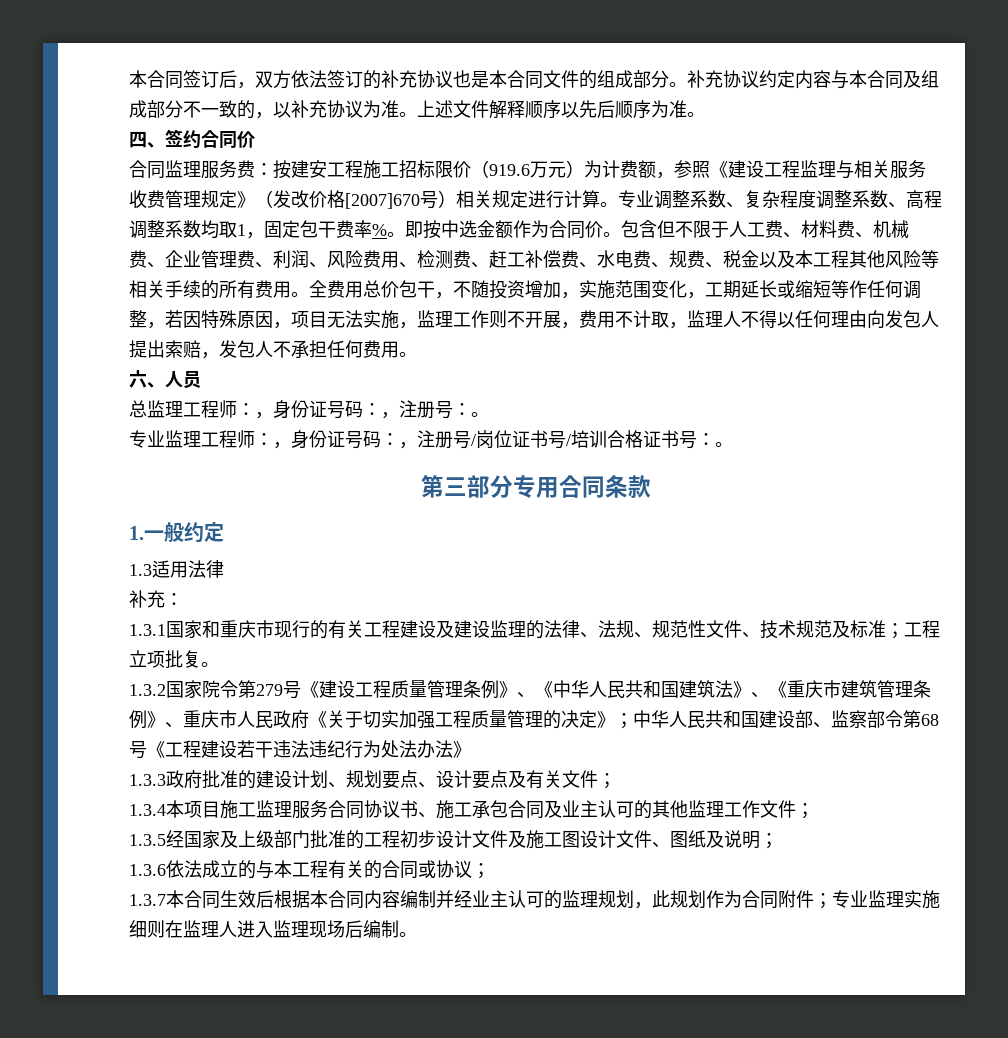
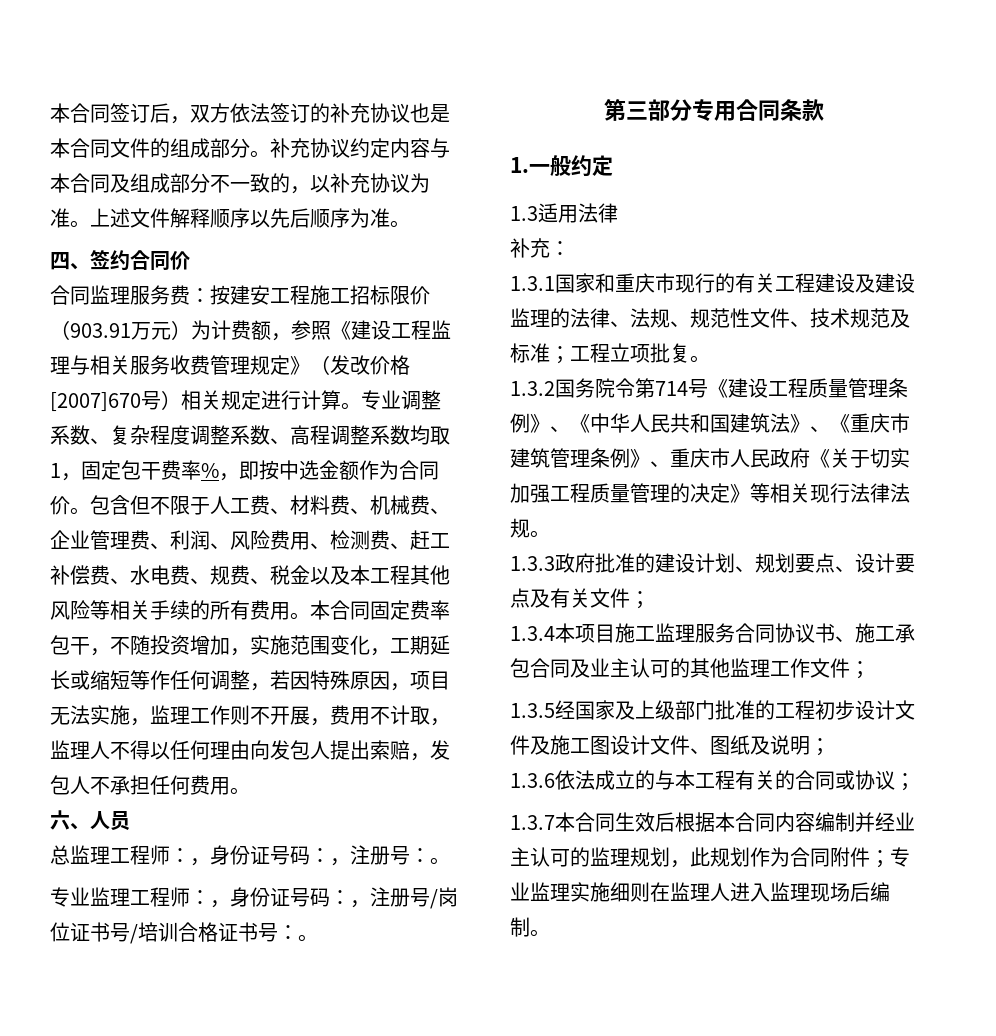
- 合同监理服务费：按建安工程施工招标限价（919.6万元）为计费额，参照《建设工程监理与相关服务收费管理规定》（发改价格[2007]670号）相关规定进行计算。
+ 合同监理服务费：按建安工程施工招标限价（903.91万元）为计费额，参照《建设工程监理与相关服务收费管理规定》（发改价格[2007]670号）相关规定进行计算。
- 专业调整系数、复杂程度调整系数、高程调整系数均取1，固定包干费率%。即按中选金额作为合同价。
+ 专业调整系数、复杂程度调整系数、高程调整系数均取1，固定包干费率%，即按中选金额作为合同价。
- 全费用总价包干，不随投资增加，实施范围变化，工期延长或缩短等作任何调整，若因特殊原因，项目无法实施，监理工作则不开展，费用不计取，监理人不得以任何理由向发包人提出索赔，发包人不承担任何费用。
+ 本合同固定费率包干，不随投资增加，实施范围变化，工期延长或缩短等作任何调整，若因特殊原因，项目无法实施，监理工作则不开展，费用不计取，监理人不得以任何理由向发包人提出索赔，发包人不承担任何费用。
- 1.3.2国家院令第279号《建设工程质量管理条例》、《中华人民共和国建筑法》、《重庆市建筑管理条例》、重庆市人民政府《关于切实加强工程质量管理的决定》；中华人民共和国建设部、监察部令第68号《工程建设若干违法违纪行为处法办法》
+ 1.3.2国务院令第714号《建设工程质量管理条例》、《中华人民共和国建筑法》、《重庆市建筑管理条例》、重庆市人民政府《关于切实加强工程质量管理的决定》等相关现行法律法规。

